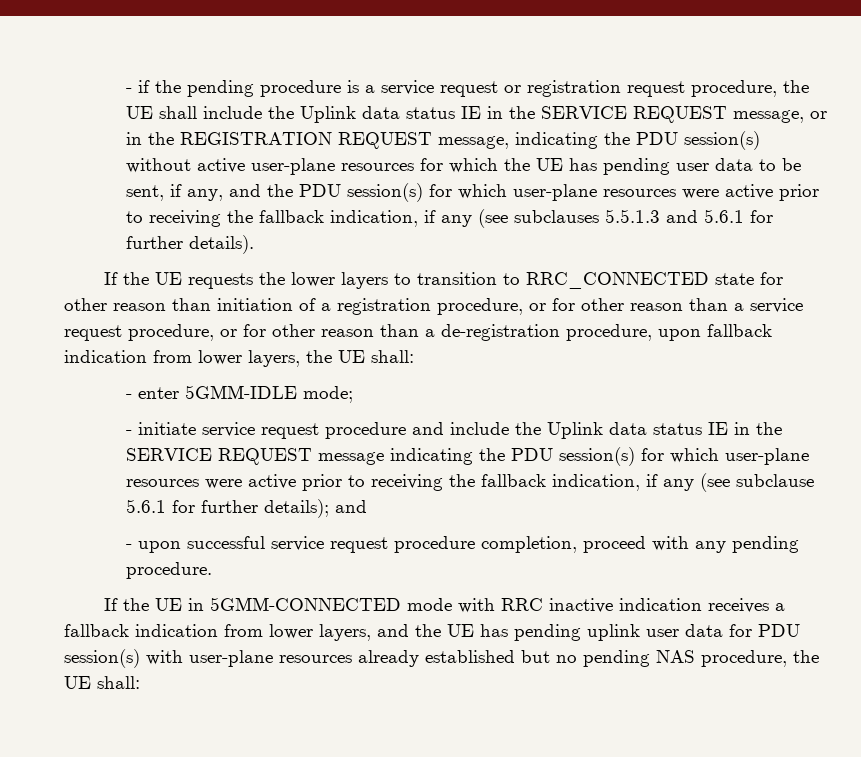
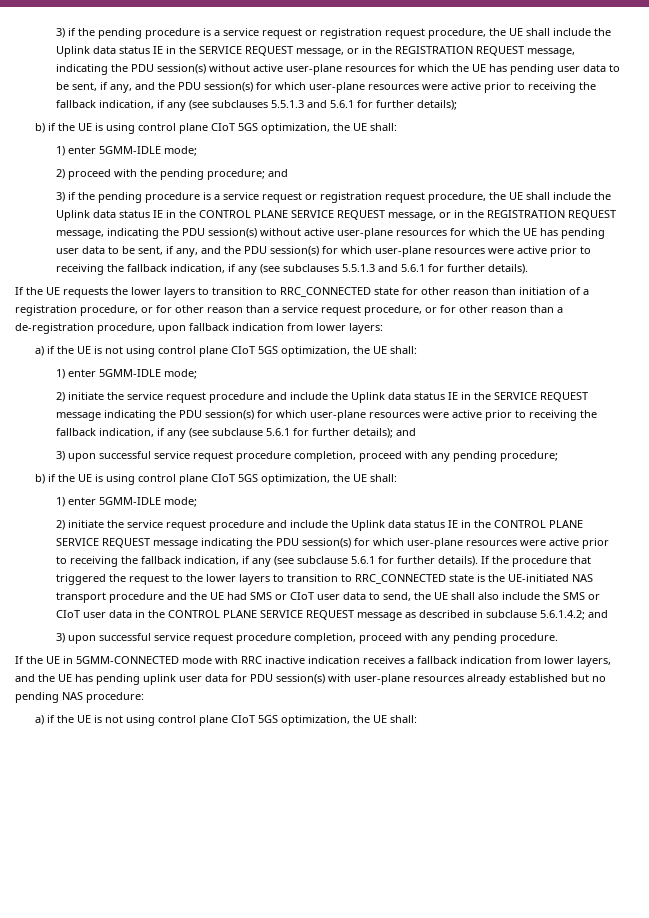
- - if the pending procedure is a service request or registration request procedure, the UE shall include the Uplink data status IE in the SERVICE REQUEST message, or in the REGISTRATION REQUEST message, indicating the PDU session(s) without active user-plane resources for which the UE has pending user data to be sent, if any, and the PDU session(s) for which user-plane resources were active prior to receiving the fallback indication, if any (see subclauses 5.5.1.3 and 5.6.1 for further details).
+ 3) if the pending procedure is a service request or registration request procedure, the UE shall include the Uplink data status IE in the SERVICE REQUEST message, or in the REGISTRATION REQUEST message, indicating the PDU session(s) without active user-plane resources for which the UE has pending user data to be sent, if any, and the PDU session(s) for which user-plane resources were active prior to receiving the fallback indication, if any (see subclauses 5.5.1.3 and 5.6.1 for further details);
+ b) if the UE is using control plane CIoT 5GS optimization, the UE shall:
+ 1) enter 5GMM-IDLE mode;
+ 2) proceed with the pending procedure; and
+ 3) if the pending procedure is a service request or registration request procedure, the UE shall include the Uplink data status IE in the CONTROL PLANE SERVICE REQUEST message, or in the REGISTRATION REQUEST message, indicating the PDU session(s) without active user-plane resources for which the UE has pending user data to be sent, if any, and the PDU session(s) for which user-plane resources were active prior to receiving the fallback indication, if any (see subclauses 5.5.1.3 and 5.6.1 for further details).
- If the UE requests the lower layers to transition to RRC_CONNECTED state for other reason than initiation of a registration procedure, or for other reason than a service request procedure, or for other reason than a de-registration procedure, upon fallback indication from lower layers, the UE shall:
- - enter 5GMM-IDLE mode;
- - initiate service request procedure and include the Uplink data status IE in the SERVICE REQUEST message indicating the PDU session(s) for which user-plane resources were active prior to receiving the fallback indication, if any (see subclause 5.6.1 for further details);
+ If the UE requests the lower layers to transition to RRC_CONNECTED state for other reason than initiation of a registration procedure, or for other reason than a service request procedure, or for other reason than a de-registration procedure, upon fallback indication from lower layers:
+ a) if the UE is not using control plane CIoT 5GS optimization, the UE shall:
+ 1) enter 5GMM-IDLE mode;
+ 2) initiate the service request procedure and include the Uplink data status IE in the SERVICE REQUEST message indicating the PDU session(s) for which user-plane resources were active prior to receiving the fallback indication, if any (see subclause 5.6.1 for further details);
- - upon successful service request procedure completion, proceed with any pending procedure.
+ 3) upon successful service request procedure completion, proceed with any pending procedure;
+ b) if the UE is using control plane CIoT 5GS optimization, the UE shall:
+ 1) enter 5GMM-IDLE mode;
+ 2) initiate the service request procedure and include the Uplink data status IE in the CONTROL PLANE SERVICE REQUEST message indicating the PDU session(s) for which user-plane resources were active prior to receiving the fallback indication, if any (see subclause 5.6.1 for further details). If the procedure that triggered the request to the lower layers to transition to RRC_CONNECTED state is the UE-initiated NAS transport procedure and the UE had SMS or CIoT user data to send, the UE shall also include the SMS or CIoT user data in the CONTROL PLANE SERVICE REQUEST message as described in subclause 5.6.1.4.2; and
+ 3) upon successful service request procedure completion, proceed with any pending procedure.
- If the UE in 5GMM-CONNECTED mode with RRC inactive indication receives a fallback indication from lower layers, and the UE has pending uplink user data for PDU session(s) with user-plane resources already established but no pending NAS procedure, the UE shall:
+ If the UE in 5GMM-CONNECTED mode with RRC inactive indication receives a fallback indication from lower layers, and the UE has pending uplink user data for PDU session(s) with user-plane resources already established but no pending NAS procedure:
+ a) if the UE is not using control plane CIoT 5GS optimization, the UE shall:

